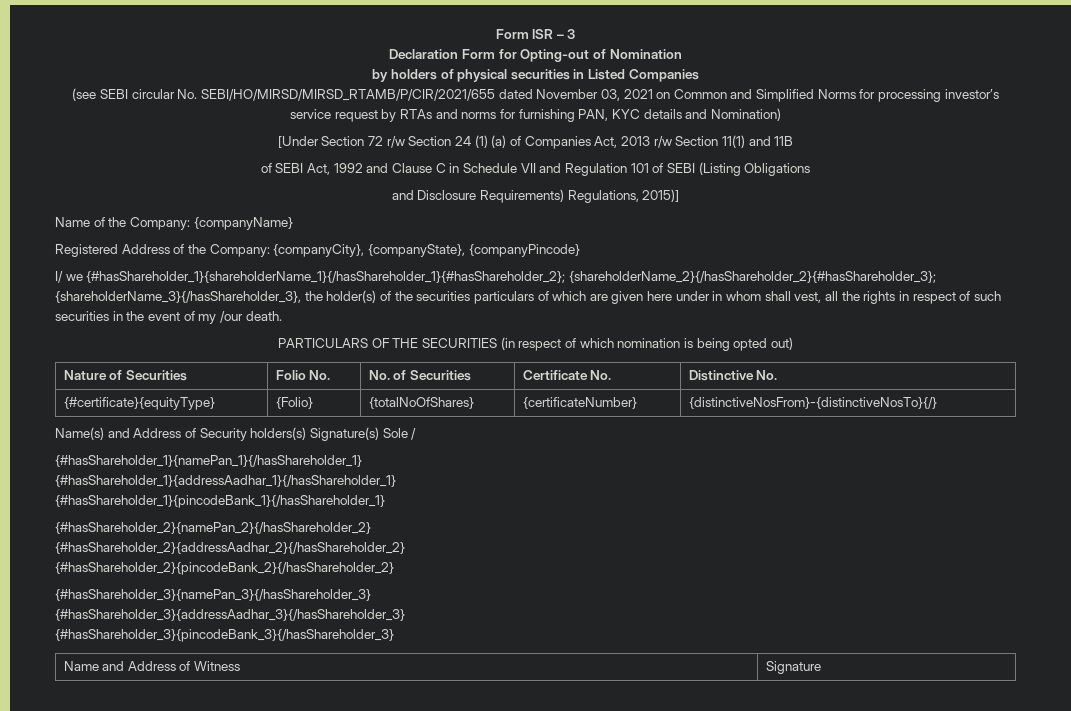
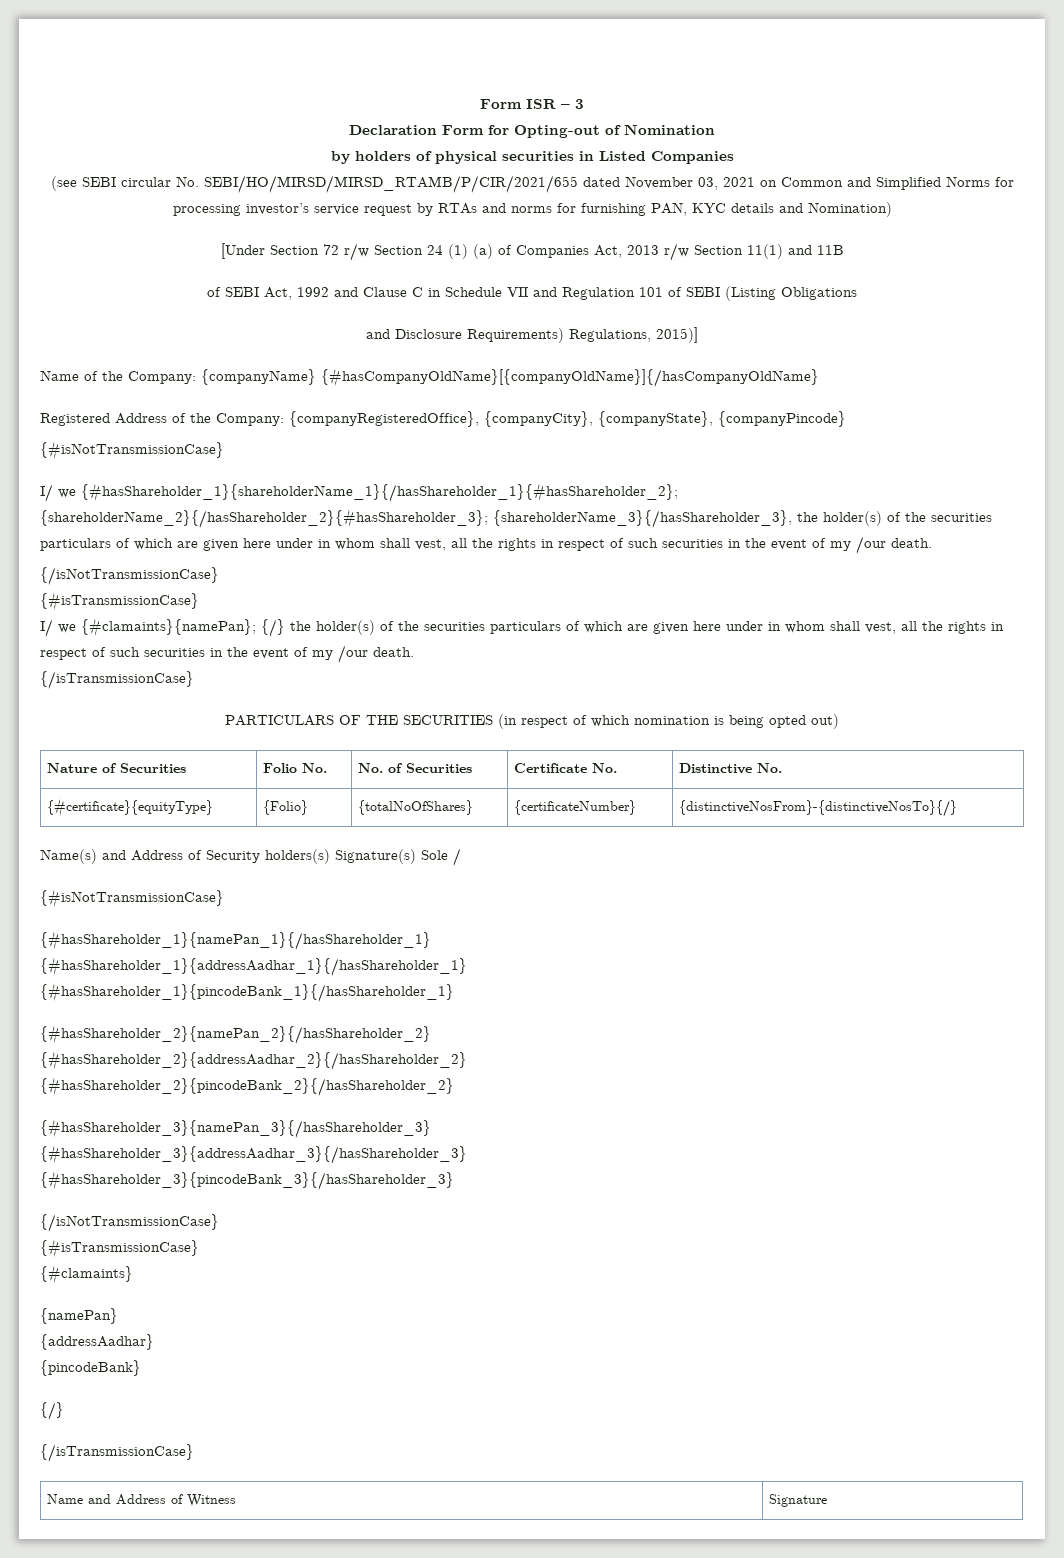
- Name of the Company: {companyName}
+ Name of the Company: {companyName} {#hasCompanyOldName}[{companyOldName}]{/hasCompanyOldName}
- Registered Address of the Company: {companyCity}, {companyState}, {companyPincode}
+ Registered Address of the Company: {companyRegisteredOffice}, {companyCity}, {companyState}, {companyPincode}
+ {#isNotTransmissionCase}
  I/ we {#hasShareholder_1}{shareholderName_1}{/hasShareholder_1}{#hasShareholder_2}; {shareholderName_2}{/hasShareholder_2}{#hasShareholder_3}; {shareholderName_3}{/hasShareholder_3}, the holder(s) of the securities particulars of which are given here under in whom shall vest, all the rights in respect of such securities in the event of my /our death.
+ {/isNotTransmissionCase}
+ {#isTransmissionCase}
+ I/ we {#clamaints}{namePan}; {/} the holder(s) of the securities particulars of which are given here under in whom shall vest, all the rights in respect of such securities in the event of my /our death.
+ {/isTransmissionCase}
  Name(s) and Address of Security holders(s) Signature(s) Sole /
+ {#isNotTransmissionCase}
  {#hasShareholder_3}{pincodeBank_3}{/hasShareholder_3}
+ {/isNotTransmissionCase}
+ {#isTransmissionCase}
+ {#clamaints}
+ {namePan}
+ {addressAadhar}
+ {pincodeBank}
+ {/}
+ {/isTransmissionCase}

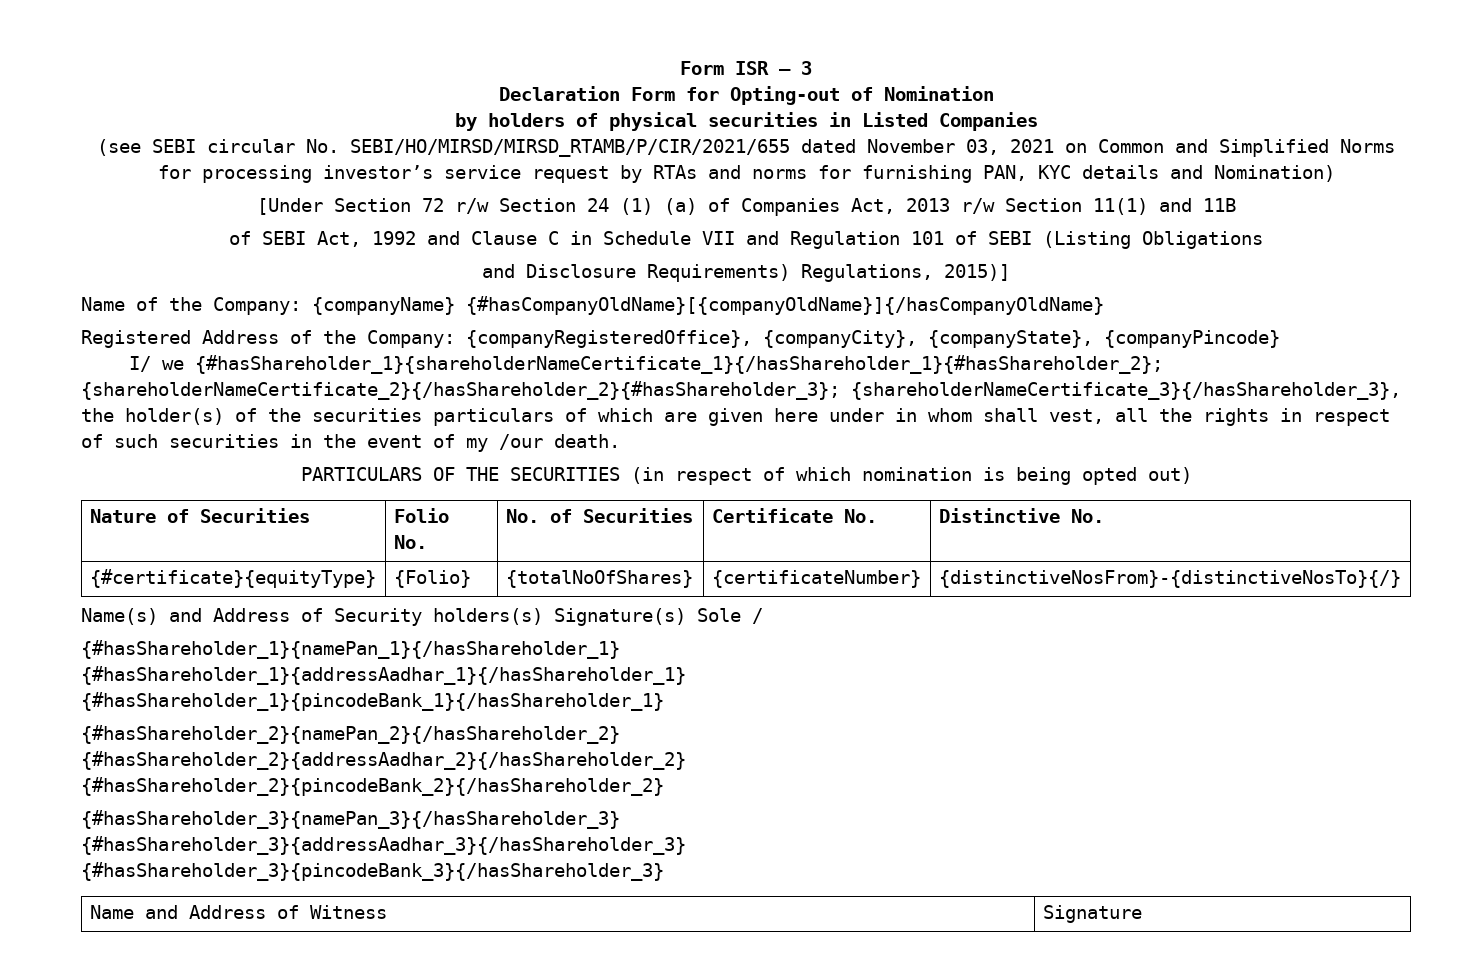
  Registered Address of the Company: {companyRegisteredOffice}, {companyCity}, {companyState}, {companyPincode}
- {#isNotTransmissionCase}
- I/ we {#hasShareholder_1}{shareholderName_1}{/hasShareholder_1}{#hasShareholder_2}; {shareholderName_2}{/hasShareholder_2}{#hasShareholder_3}; {shareholderName_3}{/hasShareholder_3}, the holder(s) of the securities particulars of which are given here under in whom shall vest, all the rights in respect of such securities in the event of my /our death.
- {/isNotTransmissionCase}
- {#isTransmissionCase}
- I/ we {#clamaints}{namePan}; {/} the holder(s) of the securities particulars of which are given here under in whom shall vest, all the rights in respect of such securities in the event of my /our death.
- {/isTransmissionCase}
+ I/ we {#hasShareholder_1}{shareholderNameCertificate_1}{/hasShareholder_1}{#hasShareholder_2}; {shareholderNameCertificate_2}{/hasShareholder_2}{#hasShareholder_3}; {shareholderNameCertificate_3}{/hasShareholder_3}, the holder(s) of the securities particulars of which are given here under in whom shall vest, all the rights in respect of such securities in the event of my /our death.
  Name(s) and Address of Security holders(s) Signature(s) Sole /
- {#isNotTransmissionCase}
  {#hasShareholder_3}{pincodeBank_3}{/hasShareholder_3}
- {/isNotTransmissionCase}
- {#isTransmissionCase}
- {#clamaints}
- {namePan}
- {addressAadhar}
- {pincodeBank}
- {/}
- {/isTransmissionCase}

